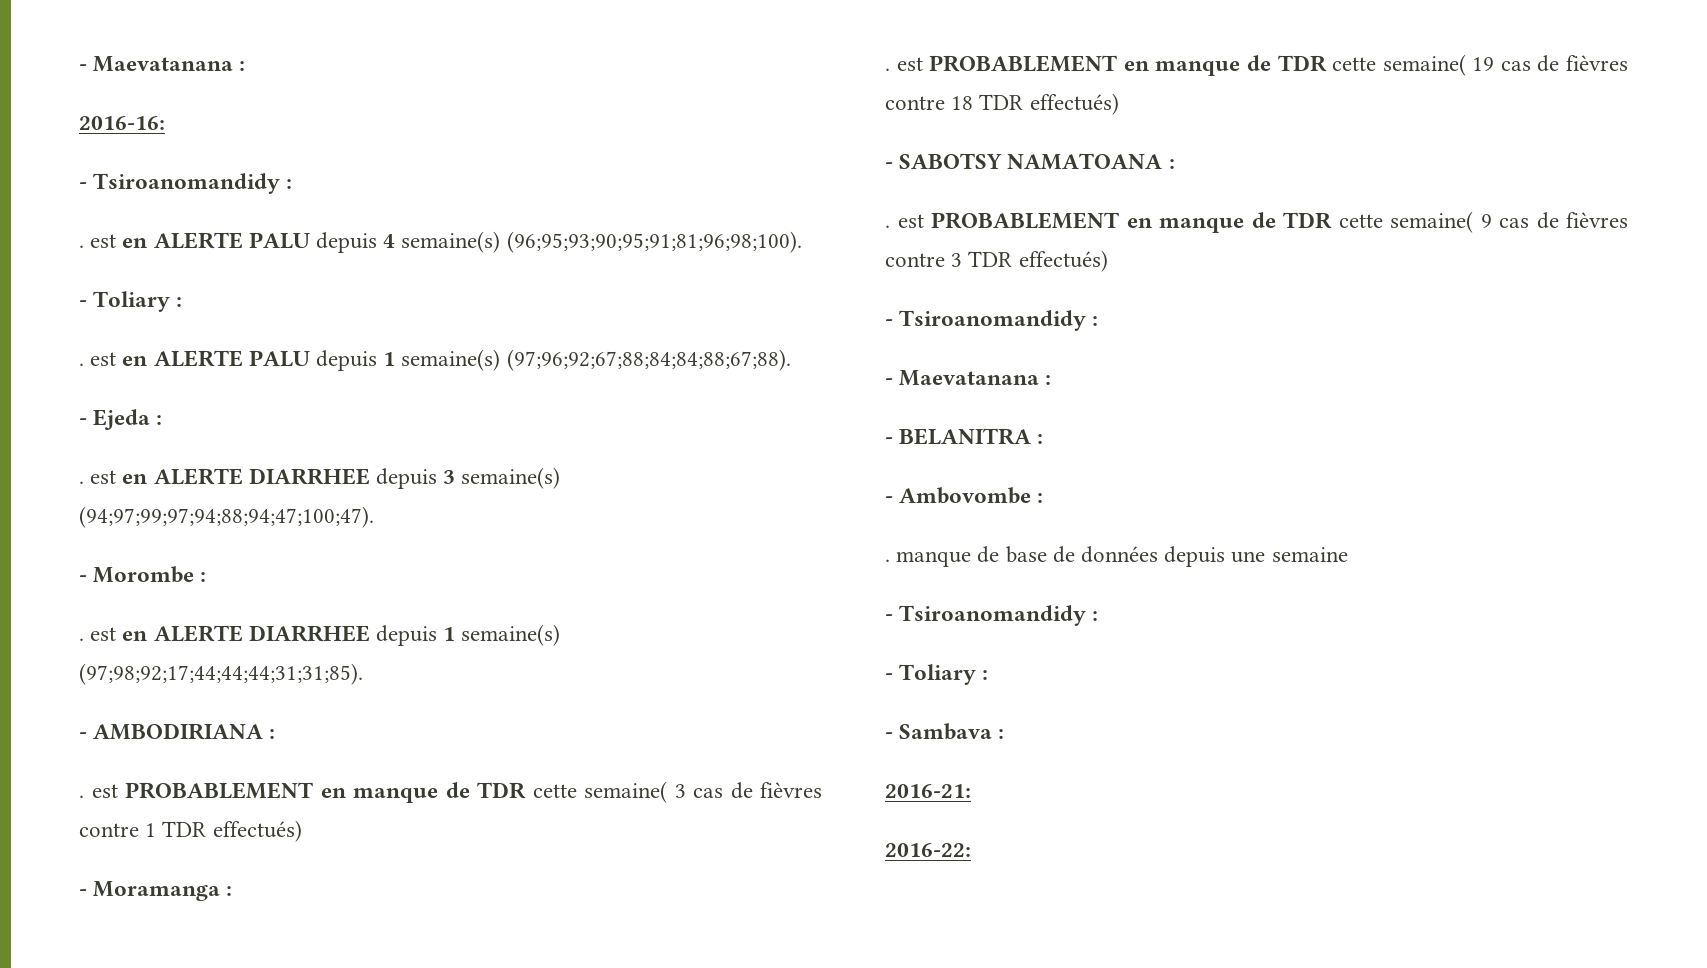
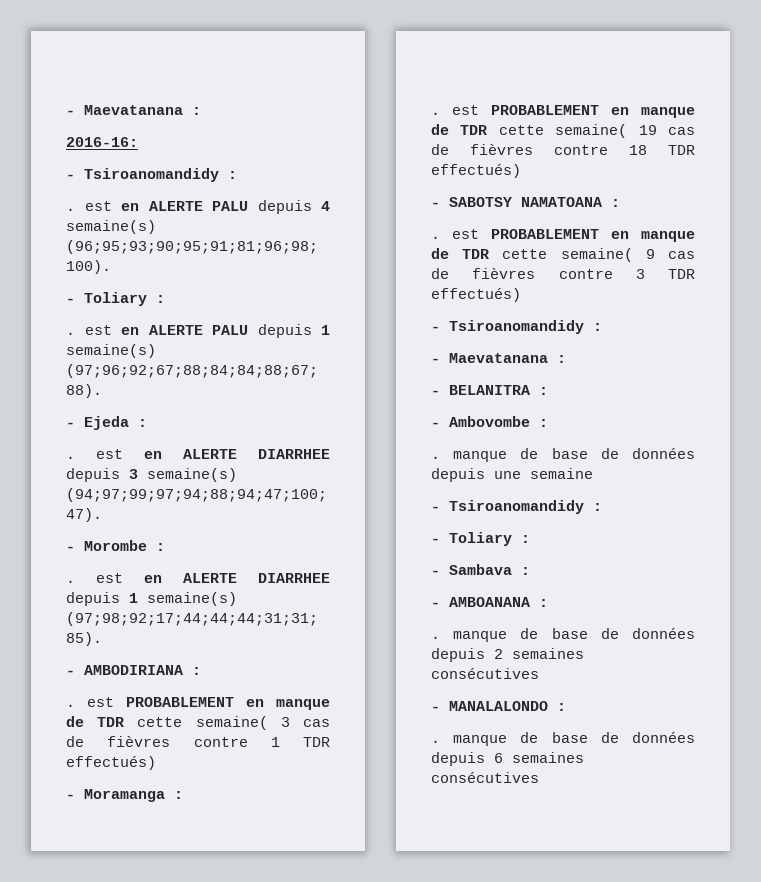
- 2016-21:
- 2016-22:
+ - AMBOANANA :
+ . manque de base de données depuis 2 semaines consécutives
+ - MANALALONDO :
+ . manque de base de données depuis 6 semaines consécutives

